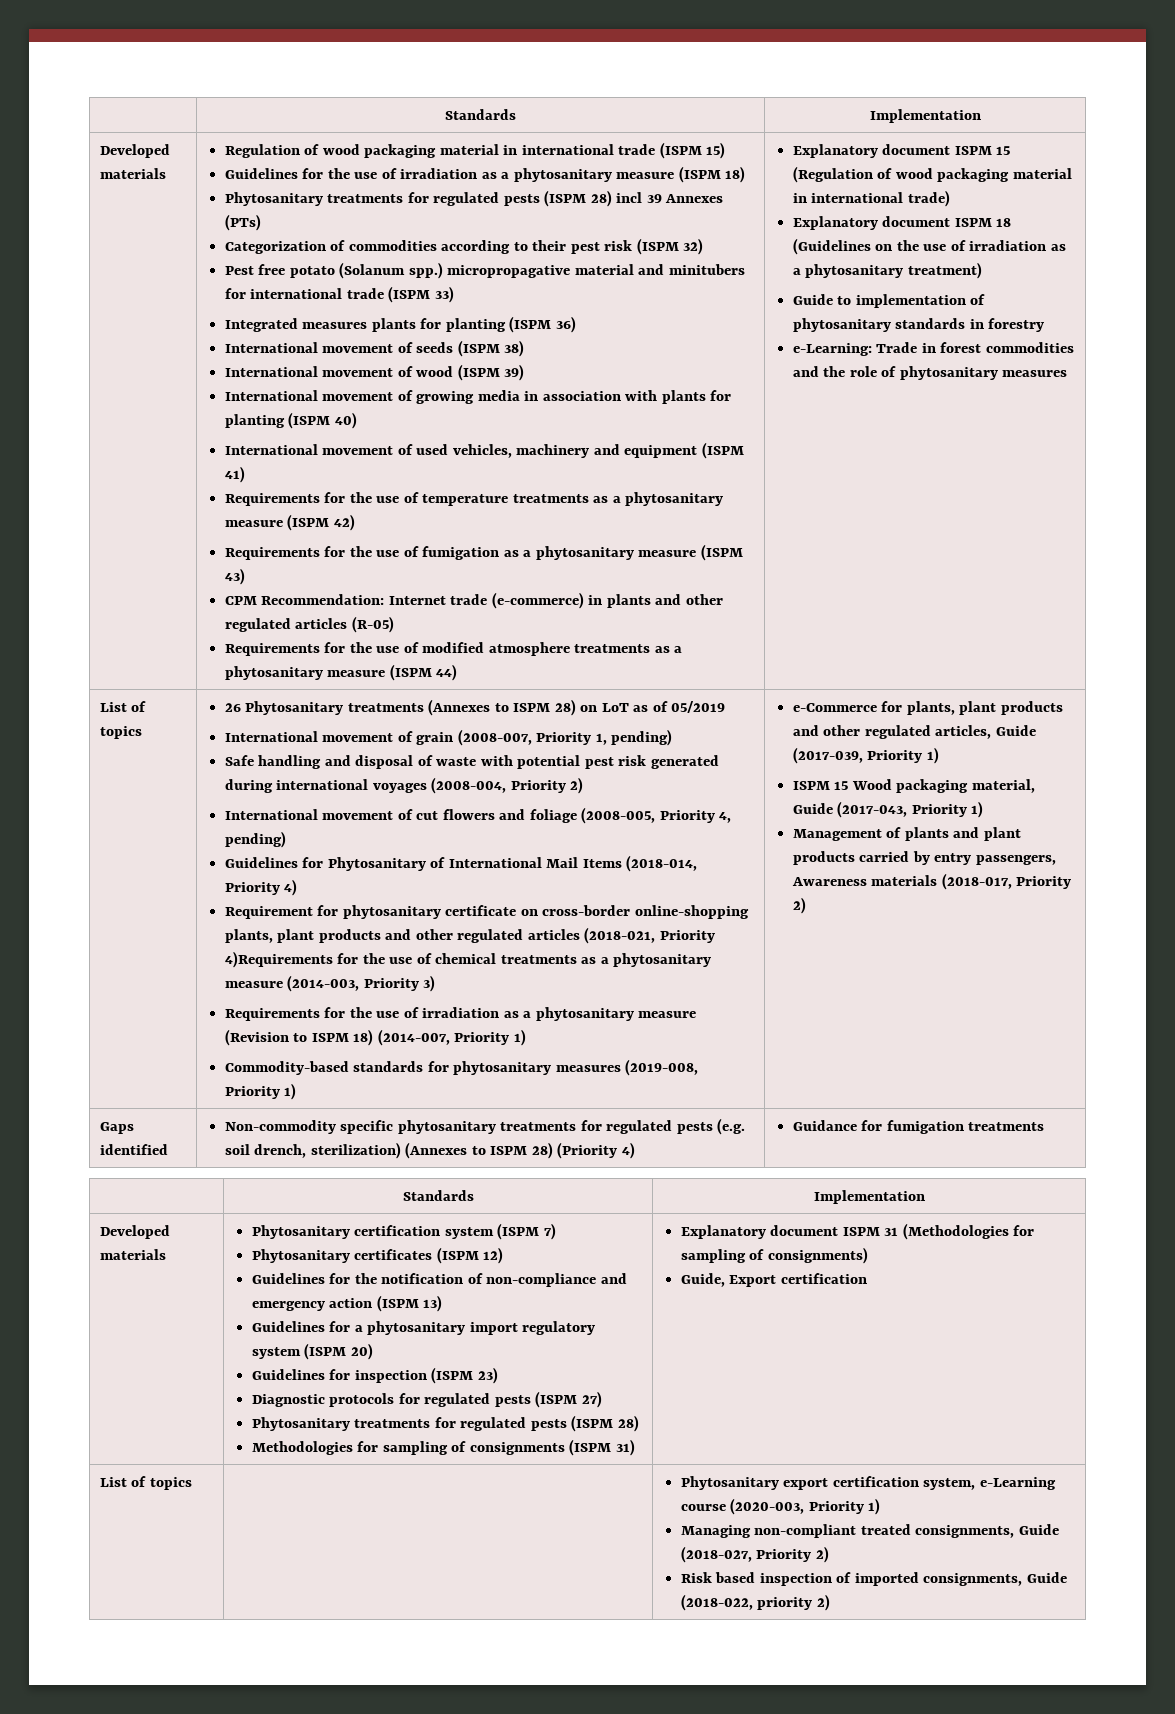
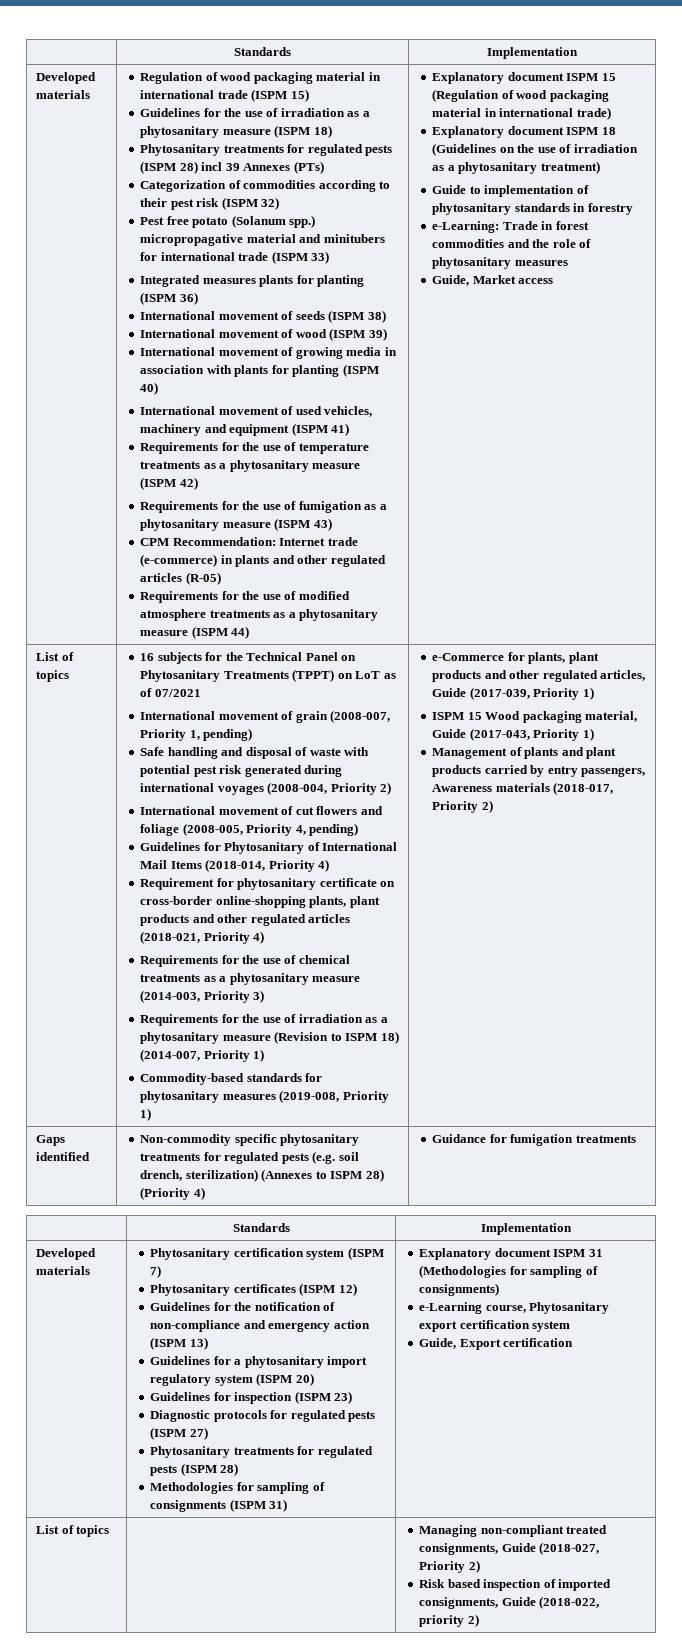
- List of topics | 26 Phytosanitary treatments (Annexes to ISPM 28) on LoT as of 05/2019
+ Guide, Market access
+ List of topics | 16 subjects for the Technical Panel on Phytosanitary Treatments (TPPT) on LoT as of 07/2021
- Requirement for phytosanitary certificate on cross-border online-shopping plants, plant products and other regulated articles (2018-021, Priority 4)Requirements for the use of chemical treatments as a phytosanitary measure (2014-003, Priority 3)
+ Requirement for phytosanitary certificate on cross-border online-shopping plants, plant products and other regulated articles (2018-021, Priority 4)
+ Requirements for the use of chemical treatments as a phytosanitary measure (2014-003, Priority 3)
+ e-Learning course, Phytosanitary export certification system
- List of topics | | Phytosanitary export certification system, e-Learning course (2020-003, Priority 1)
- Managing non-compliant treated consignments, Guide (2018-027, Priority 2)
+ List of topics | | Managing non-compliant treated consignments, Guide (2018-027, Priority 2)

